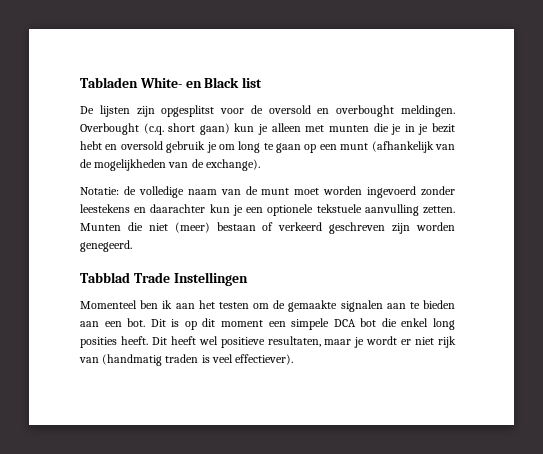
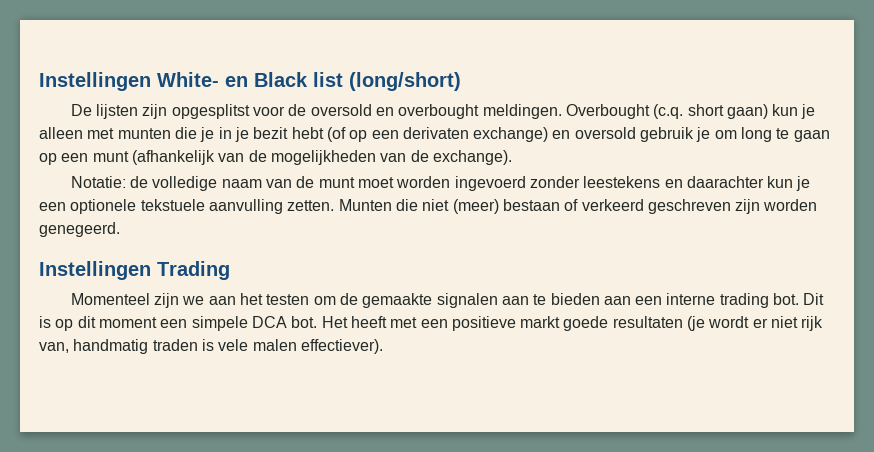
- Tabladen White- en Black list
+ Instellingen White- en Black list (long/short)
- Overbought (c.q. short gaan) kun je alleen met munten die je in je bezit hebt en oversold gebruik je om long te gaan op een munt (afhankelijk van de mogelijkheden van de exchange).
+ Overbought (c.q. short gaan) kun je alleen met munten die je in je bezit hebt (of op een derivaten exchange) en oversold gebruik je om long te gaan op een munt (afhankelijk van de mogelijkheden van de exchange).
- Tabblad Trade Instellingen
+ Instellingen Trading
- Momenteel ben ik aan het testen om de gemaakte signalen aan te bieden aan een bot.
+ Momenteel zijn we aan het testen om de gemaakte signalen aan te bieden aan een interne trading bot.
- Dit is op dit moment een simpele DCA bot die enkel long posities heeft. Dit heeft wel positieve resultaten, maar je wordt er niet rijk van (handmatig traden is veel effectiever).
+ Dit is op dit moment een simpele DCA bot. Het heeft met een positieve markt goede resultaten (je wordt er niet rijk van, handmatig traden is vele malen effectiever).

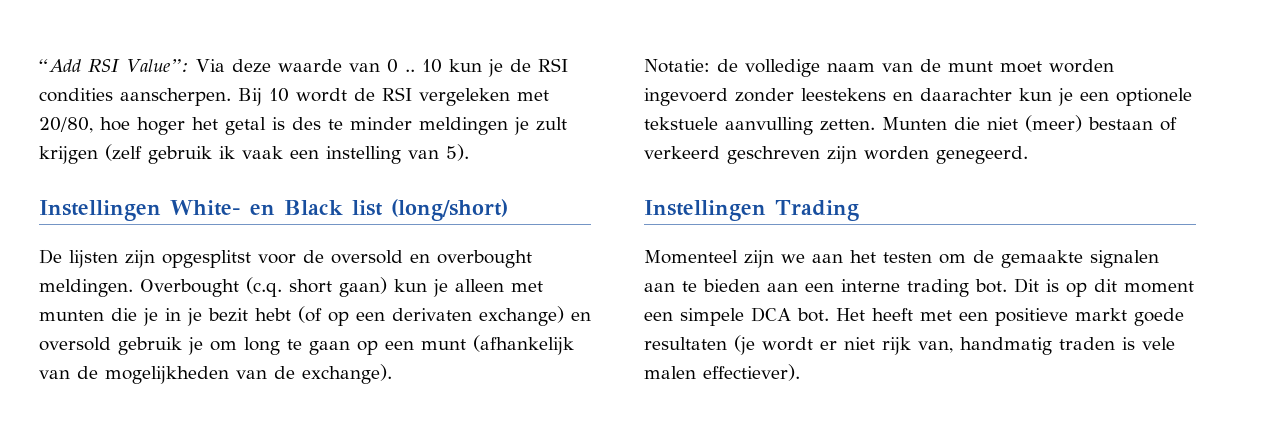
+ “Add RSI Value”: Via deze waarde van 0 .. 10 kun je de RSI condities aanscherpen. Bij 10 wordt de RSI vergeleken met 20/80, hoe hoger het getal is des te minder meldingen je zult krijgen (zelf gebruik ik vaak een instelling van 5).

